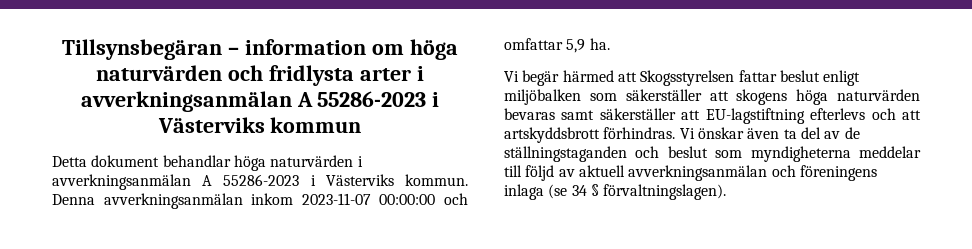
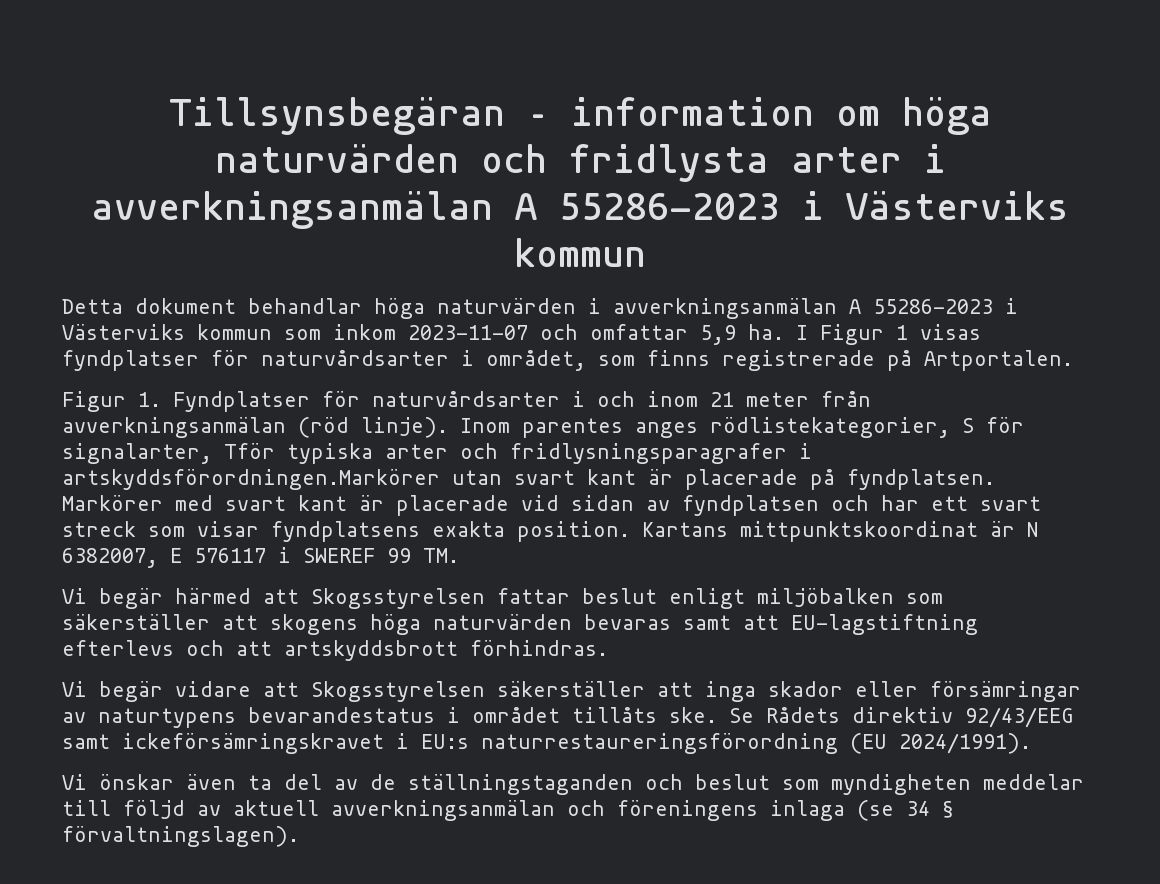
- Detta dokument behandlar höga naturvärden i avverkningsanmälan A 55286-2023 i Västerviks kommun. Denna avverkningsanmälan inkom 2023-11-07 00:00:00 och omfattar 5,9 ha.
+ Detta dokument behandlar höga naturvärden i avverkningsanmälan A 55286-2023 i Västerviks kommun som inkom 2023-11-07 och omfattar 5,9 ha. I Figur 1 visas fyndplatser för naturvårdsarter i området, som finns registrerade på Artportalen.
+ Figur 1. Fyndplatser för naturvårdsarter i och inom 21 meter från avverkningsanmälan (röd linje). Inom parentes anges rödlistekategorier, S för signalarter, Tför typiska arter och fridlysningsparagrafer i artskyddsförordningen.Markörer utan svart kant är placerade på fyndplatsen. Markörer med svart kant är placerade vid sidan av fyndplatsen och har ett svart streck som visar fyndplatsens exakta position. Kartans mittpunktskoordinat är N 6382007, E 576117 i SWEREF 99 TM.
- Vi begär härmed att Skogsstyrelsen fattar beslut enligt miljöbalken som säkerställer att skogens höga naturvärden bevaras samt säkerställer att EU-lagstiftning efterlevs och att artskyddsbrott förhindras. Vi önskar även ta del av de ställningstaganden och beslut som myndigheterna meddelar till följd av aktuell avverkningsanmälan och föreningens inlaga (se 34 § förvaltningslagen).
+ Vi begär härmed att Skogsstyrelsen fattar beslut enligt miljöbalken som säkerställer att skogens höga naturvärden bevaras samt att EU-lagstiftning efterlevs och att artskyddsbrott förhindras.
+ Vi begär vidare att Skogsstyrelsen säkerställer att inga skador eller försämringar av naturtypens bevarandestatus i området tillåts ske. Se Rådets direktiv 92/43/EEG samt ickeförsämringskravet i EU:s naturrestaureringsförordning (EU 2024/1991).
+ Vi önskar även ta del av de ställningstaganden och beslut som myndigheten meddelar till följd av aktuell avverkningsanmälan och föreningens inlaga (se 34 § förvaltningslagen).

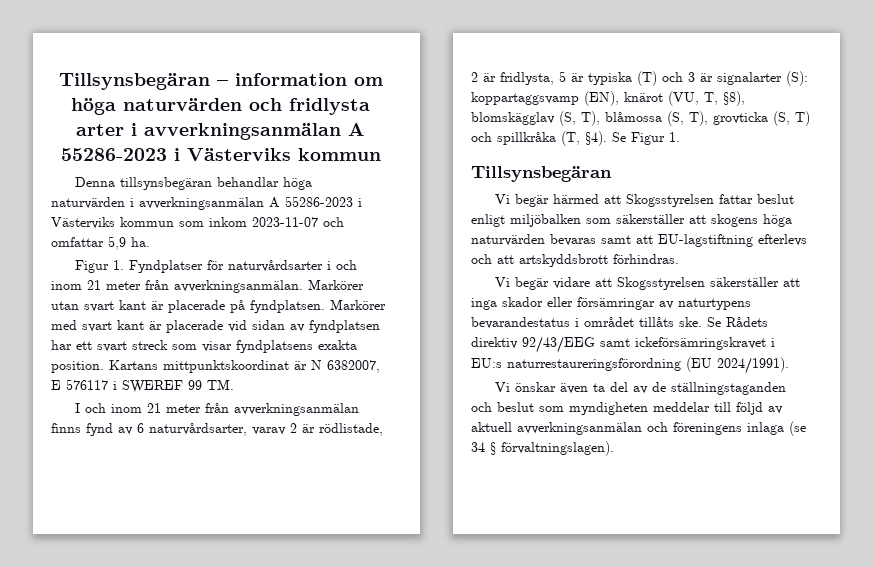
- Detta dokument behandlar höga naturvärden i avverkningsanmälan A 55286-2023 i Västerviks kommun som inkom 2023-11-07 och omfattar 5,9 ha. I Figur 1 visas fyndplatser för naturvårdsarter i området, som finns registrerade på Artportalen.
+ Denna tillsynsbegäran behandlar höga naturvärden i avverkningsanmälan A 55286-2023 i Västerviks kommun som inkom 2023-11-07 och omfattar 5,9 ha.
- Figur 1. Fyndplatser för naturvårdsarter i och inom 21 meter från avverkningsanmälan (röd linje). Inom parentes anges rödlistekategorier, S för signalarter, Tför typiska arter och fridlysningsparagrafer i artskyddsförordningen.Markörer utan svart kant är placerade på fyndplatsen.
+ Figur 1. Fyndplatser för naturvårdsarter i och inom 21 meter från avverkningsanmälan. Markörer utan svart kant är placerade på fyndplatsen.
- Markörer med svart kant är placerade vid sidan av fyndplatsen och har ett svart streck som visar fyndplatsens exakta position.
+ Markörer med svart kant är placerade vid sidan av fyndplatsen har ett svart streck som visar fyndplatsens exakta position.
+ I och inom 21 meter från avverkningsanmälan finns fynd av 6 naturvårdsarter, varav 2 är rödlistade, 2 är fridlysta, 5 är typiska (T) och 3 är signalarter (S): koppartaggsvamp (EN), knärot (VU, T, §8), blomskägglav (S, T), blåmossa (S, T), grovticka (S, T) och spillkråka (T, §4). Se Figur 1.
+ Tillsynsbegäran

